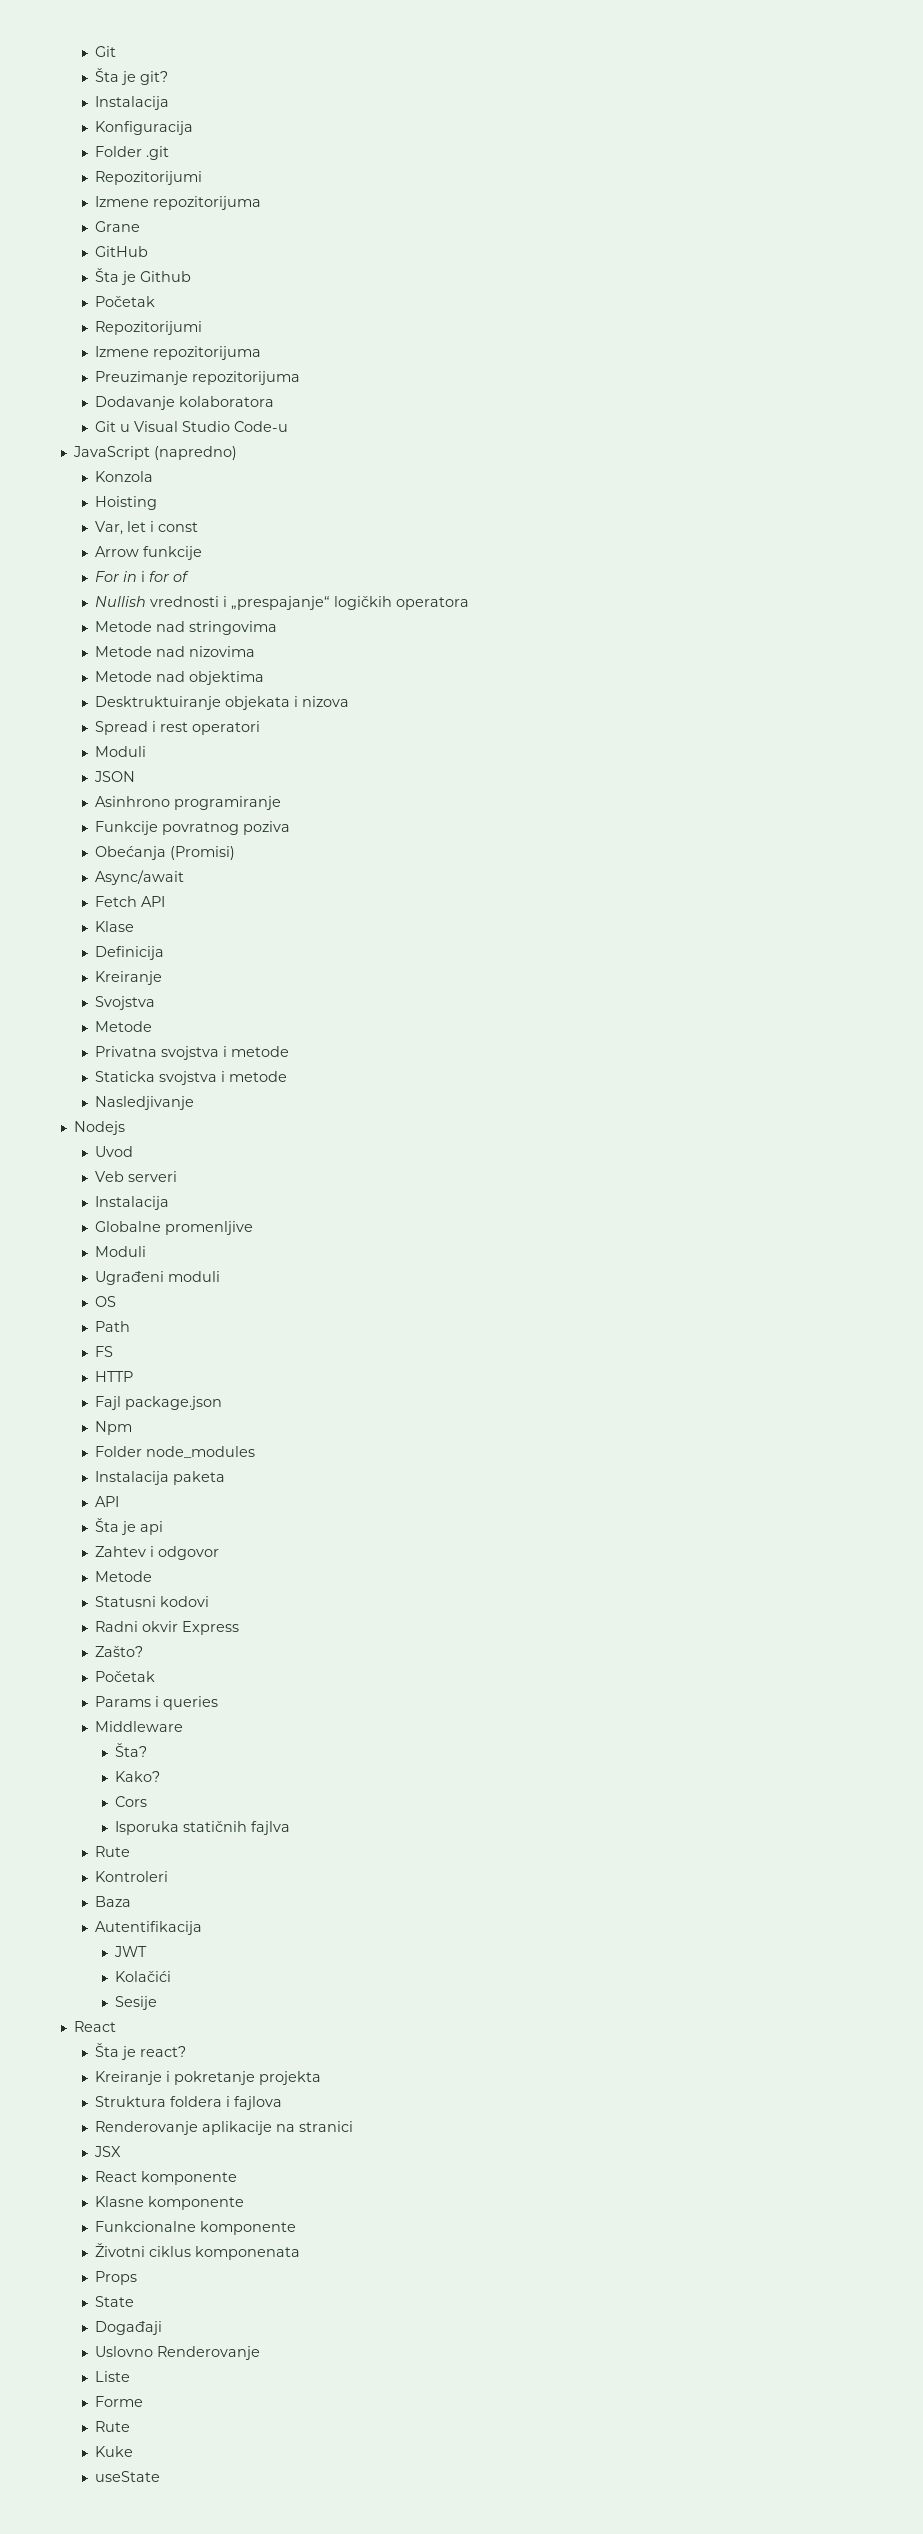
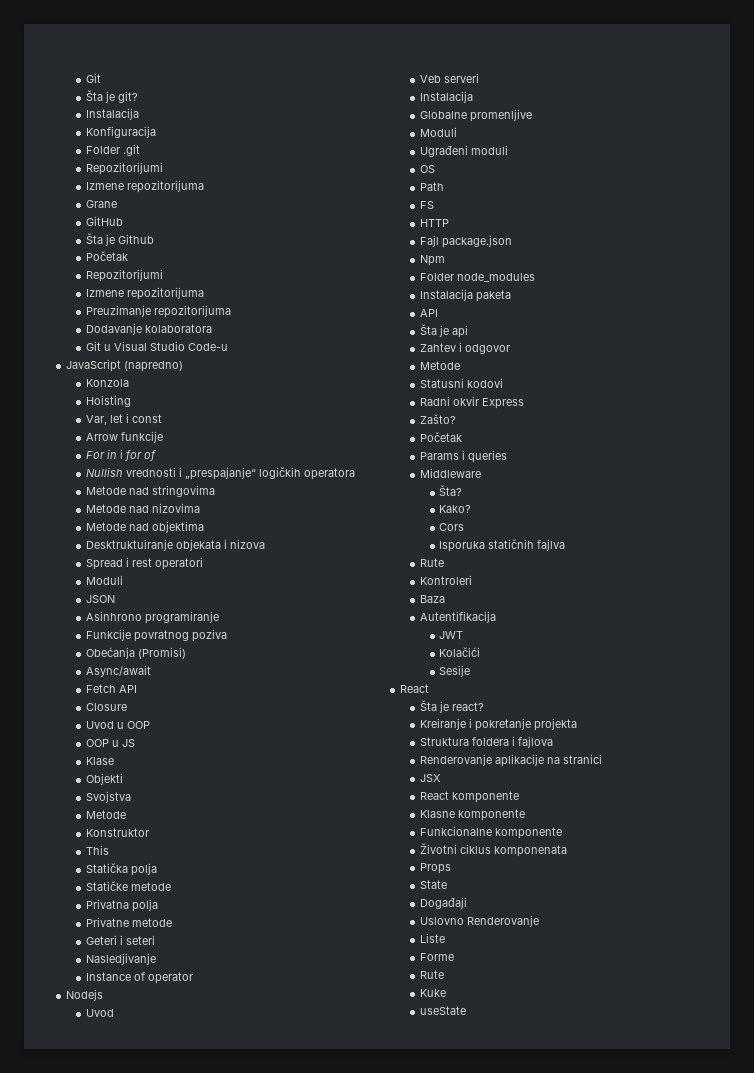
+ Closure
+ Uvod u OOP
+ OOP u JS
- Definicija
- Kreiranje
+ Objekti
- Privatna svojstva i metode
- Staticka svojstva i metode
+ Konstruktor
+ This
+ Statička polja
+ Statičke metode
+ Privatna polja
+ Privatne metode
+ Geteri i seteri
  Nasledjivanje
+ Instance of operator

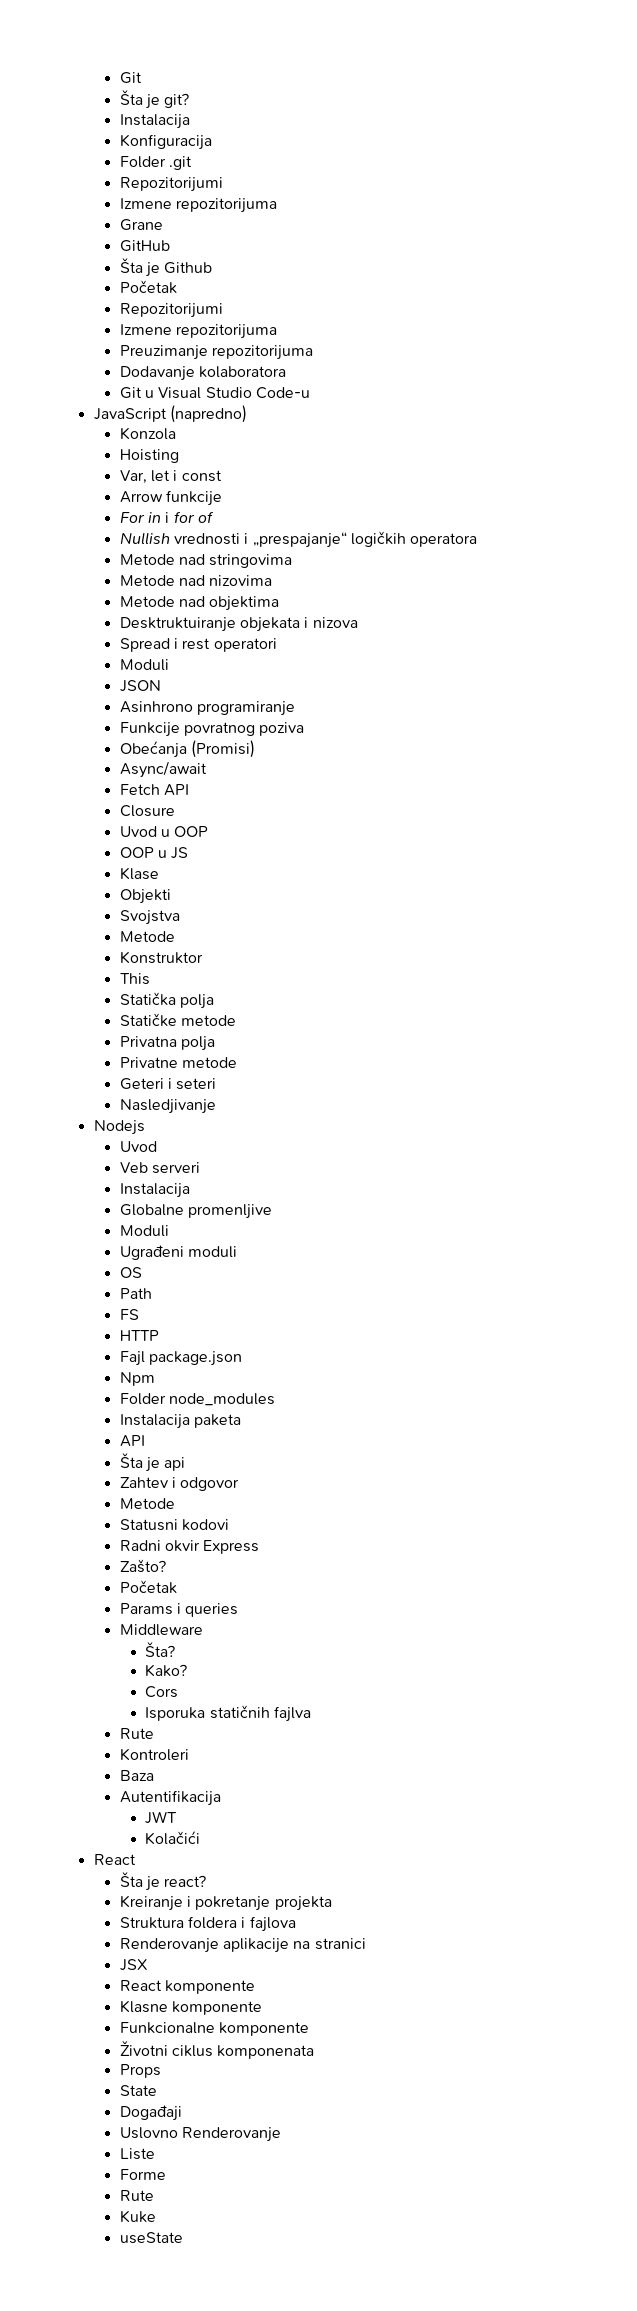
- Instance of operator
- Sesije

